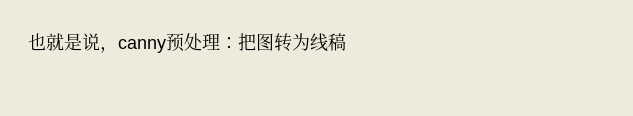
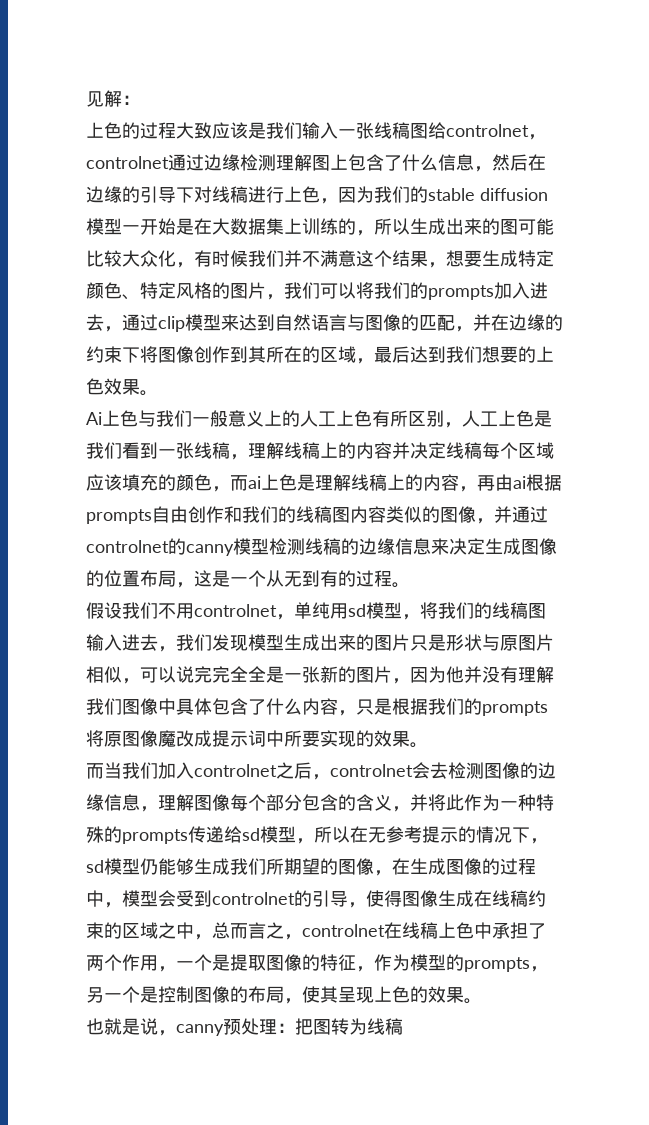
+ 见解：
+ 上色的过程大致应该是我们输入一张线稿图给controlnet，controlnet通过边缘检测理解图上包含了什么信息，然后在边缘的引导下对线稿进行上色，因为我们的stable diffusion模型一开始是在大数据集上训练的，所以生成出来的图可能比较大众化，有时候我们并不满意这个结果，想要生成特定颜色、特定风格的图片，我们可以将我们的prompts加入进去，通过clip模型来达到自然语言与图像的匹配，并在边缘的约束下将图像创作到其所在的区域，最后达到我们想要的上色效果。
+ Ai上色与我们一般意义上的人工上色有所区别，人工上色是我们看到一张线稿，理解线稿上的内容并决定线稿每个区域应该填充的颜色，而ai上色是理解线稿上的内容，再由ai根据prompts自由创作和我们的线稿图内容类似的图像，并通过controlnet的canny模型检测线稿的边缘信息来决定生成图像的位置布局，这是一个从无到有的过程。
+ 假设我们不用controlnet，单纯用sd模型，将我们的线稿图输入进去，我们发现模型生成出来的图片只是形状与原图片相似，可以说完完全全是一张新的图片，因为他并没有理解我们图像中具体包含了什么内容，只是根据我们的prompts将原图像魔改成提示词中所要实现的效果。
+ 而当我们加入controlnet之后，controlnet会去检测图像的边缘信息，理解图像每个部分包含的含义，并将此作为一种特殊的prompts传递给sd模型，所以在无参考提示的情况下，sd模型仍能够生成我们所期望的图像，在生成图像的过程中，模型会受到controlnet的引导，使得图像生成在线稿约束的区域之中，总而言之，controlnet在线稿上色中承担了两个作用，一个是提取图像的特征，作为模型的prompts，另一个是控制图像的布局，使其呈现上色的效果。

